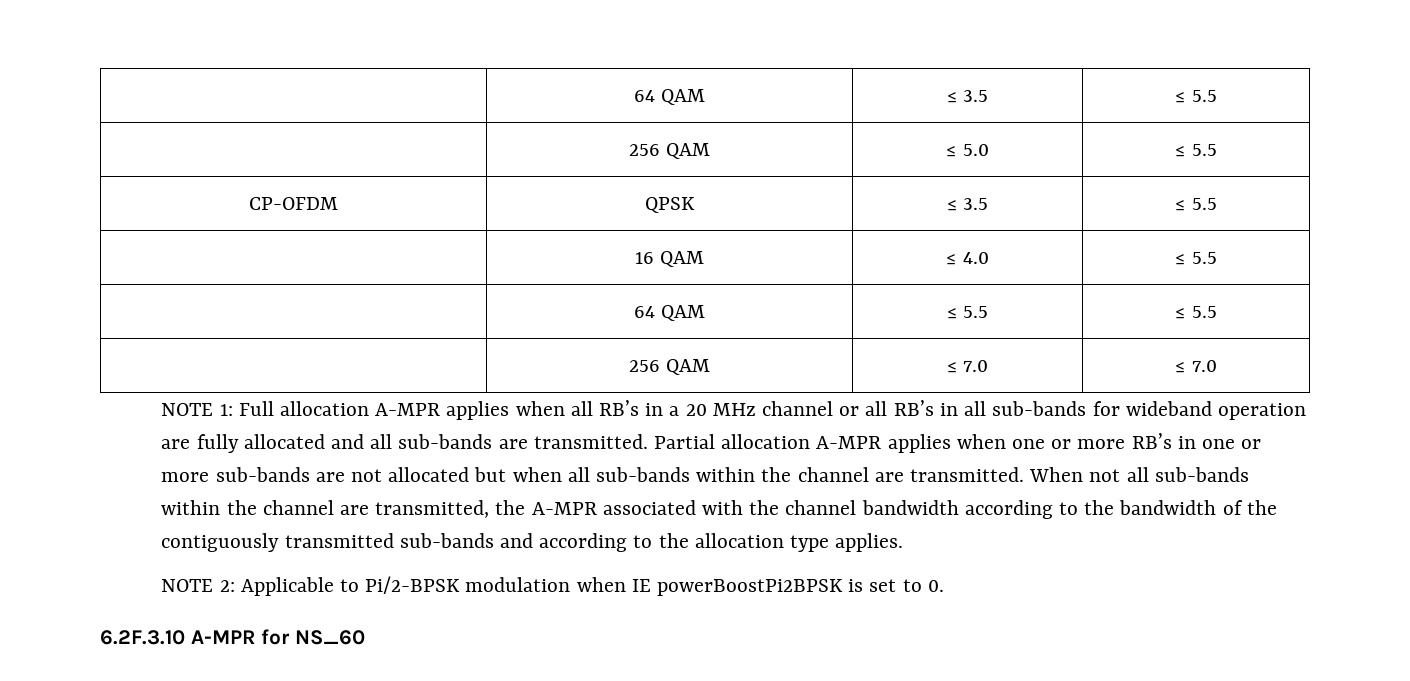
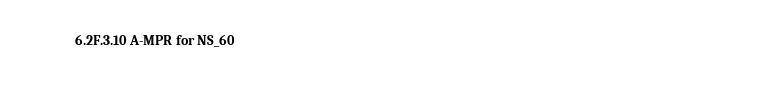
- | 64 QAM | ≤ 3.5 | ≤ 5.5
- | 256 QAM | ≤ 5.0 | ≤ 5.5
- CP-OFDM | QPSK | ≤ 3.5 | ≤ 5.5
- | 16 QAM | ≤ 4.0 | ≤ 5.5
- | 64 QAM | ≤ 5.5 | ≤ 5.5
- | 256 QAM | ≤ 7.0 | ≤ 7.0
- NOTE 1: Full allocation A-MPR applies when all RB’s in a 20 MHz channel or all RB’s in all sub-bands for wideband operation are fully allocated and all sub-bands are transmitted. Partial allocation A-MPR applies when one or more RB’s in one or more sub-bands are not allocated but when all sub-bands within the channel are transmitted. When not all sub-bands within the channel are transmitted, the A-MPR associated with the channel bandwidth according to the bandwidth of the contiguously transmitted sub-bands and according to the allocation type applies.
- NOTE 2: Applicable to Pi/2-BPSK modulation when IE powerBoostPi2BPSK is set to 0.

